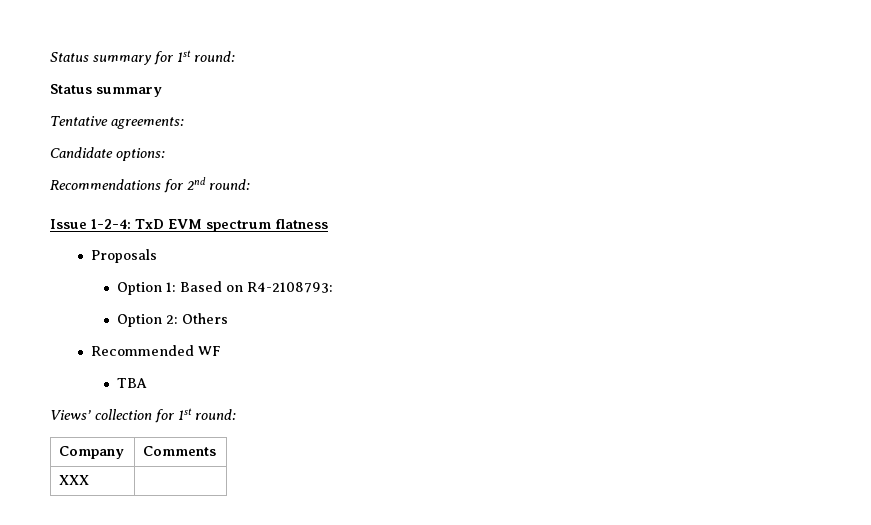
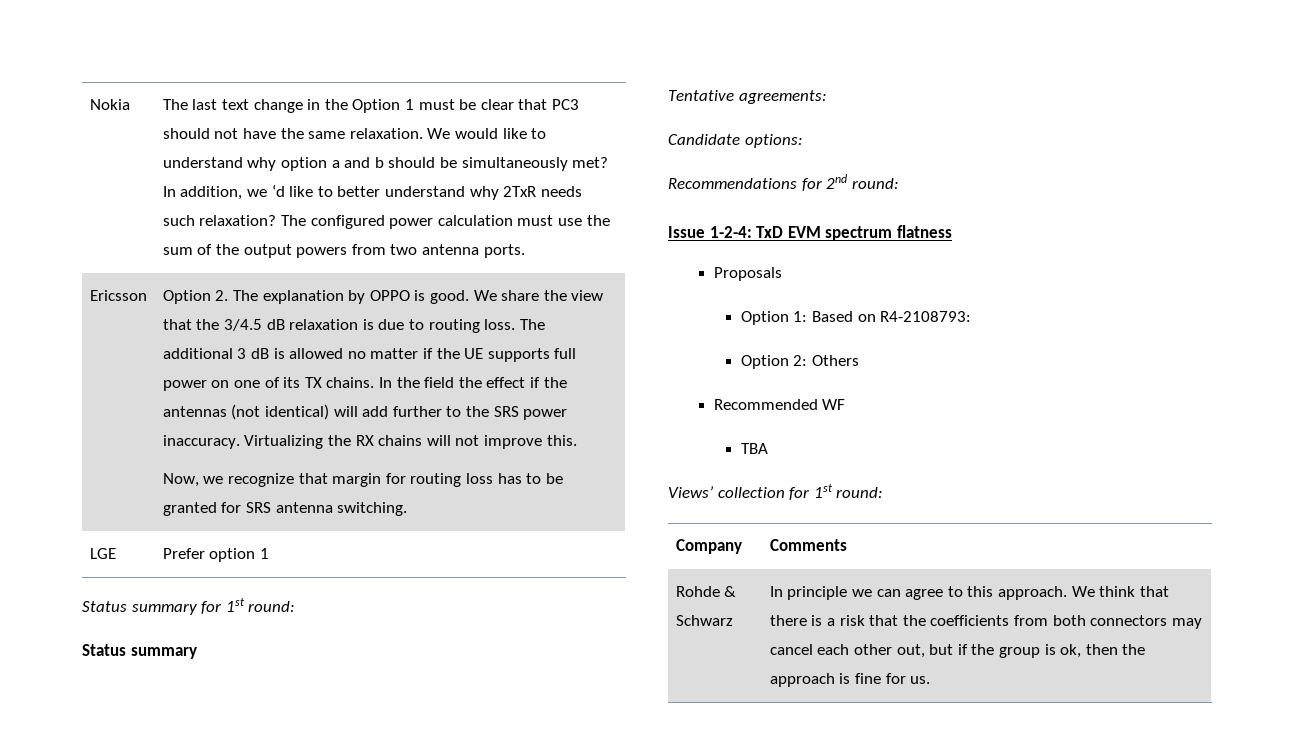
+ Nokia | The last text change in the Option 1 must be clear that PC3 should not have the same relaxation. We would like to understand why option a and b should be simultaneously met? In addition, we ‘d like to better understand why 2TxR needs such relaxation? The configured power calculation must use the sum of the output powers from two antenna ports.
+ Ericsson | Option 2. The explanation by OPPO is good. We share the view that the 3/4.5 dB relaxation is due to routing loss. The additional 3 dB is allowed no matter if the UE supports full power on one of its TX chains. In the field the effect if the antennas (not identical) will add further to the SRS power inaccuracy. Virtualizing the RX chains will not improve this.
+ Now, we recognize that margin for routing loss has to be granted for SRS antenna switching.
+ LGE | Prefer option 1
- XXX
+ Rohde & Schwarz | In principle we can agree to this approach. We think that there is a risk that the coefficients from both connectors may cancel each other out, but if the group is ok, then the approach is fine for us.

